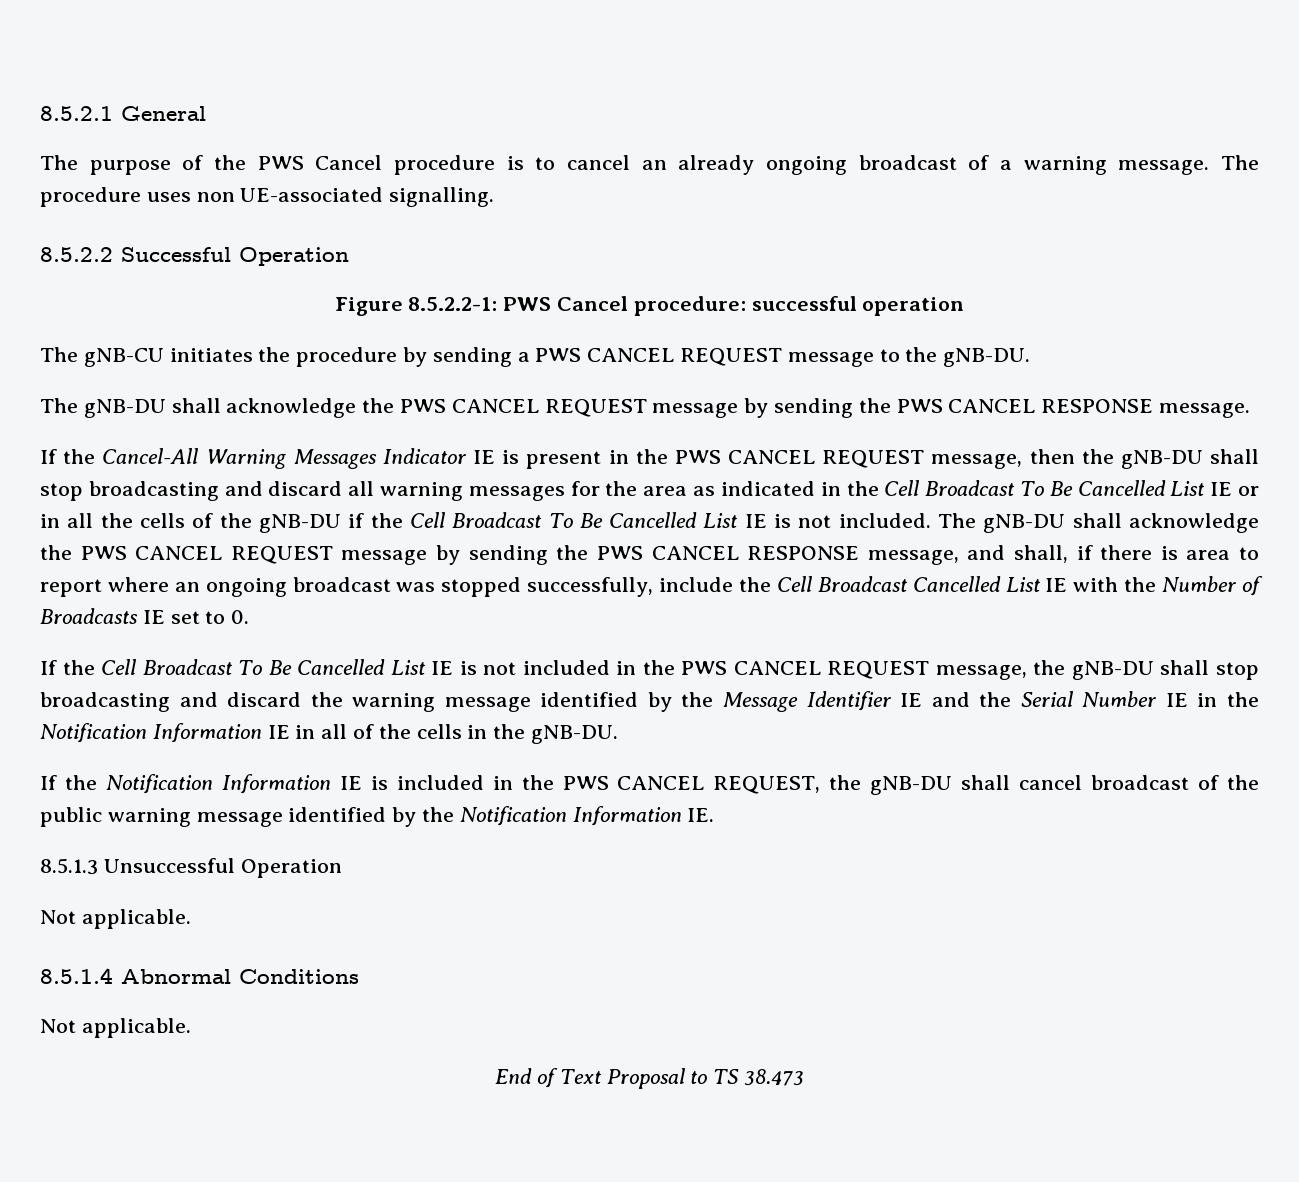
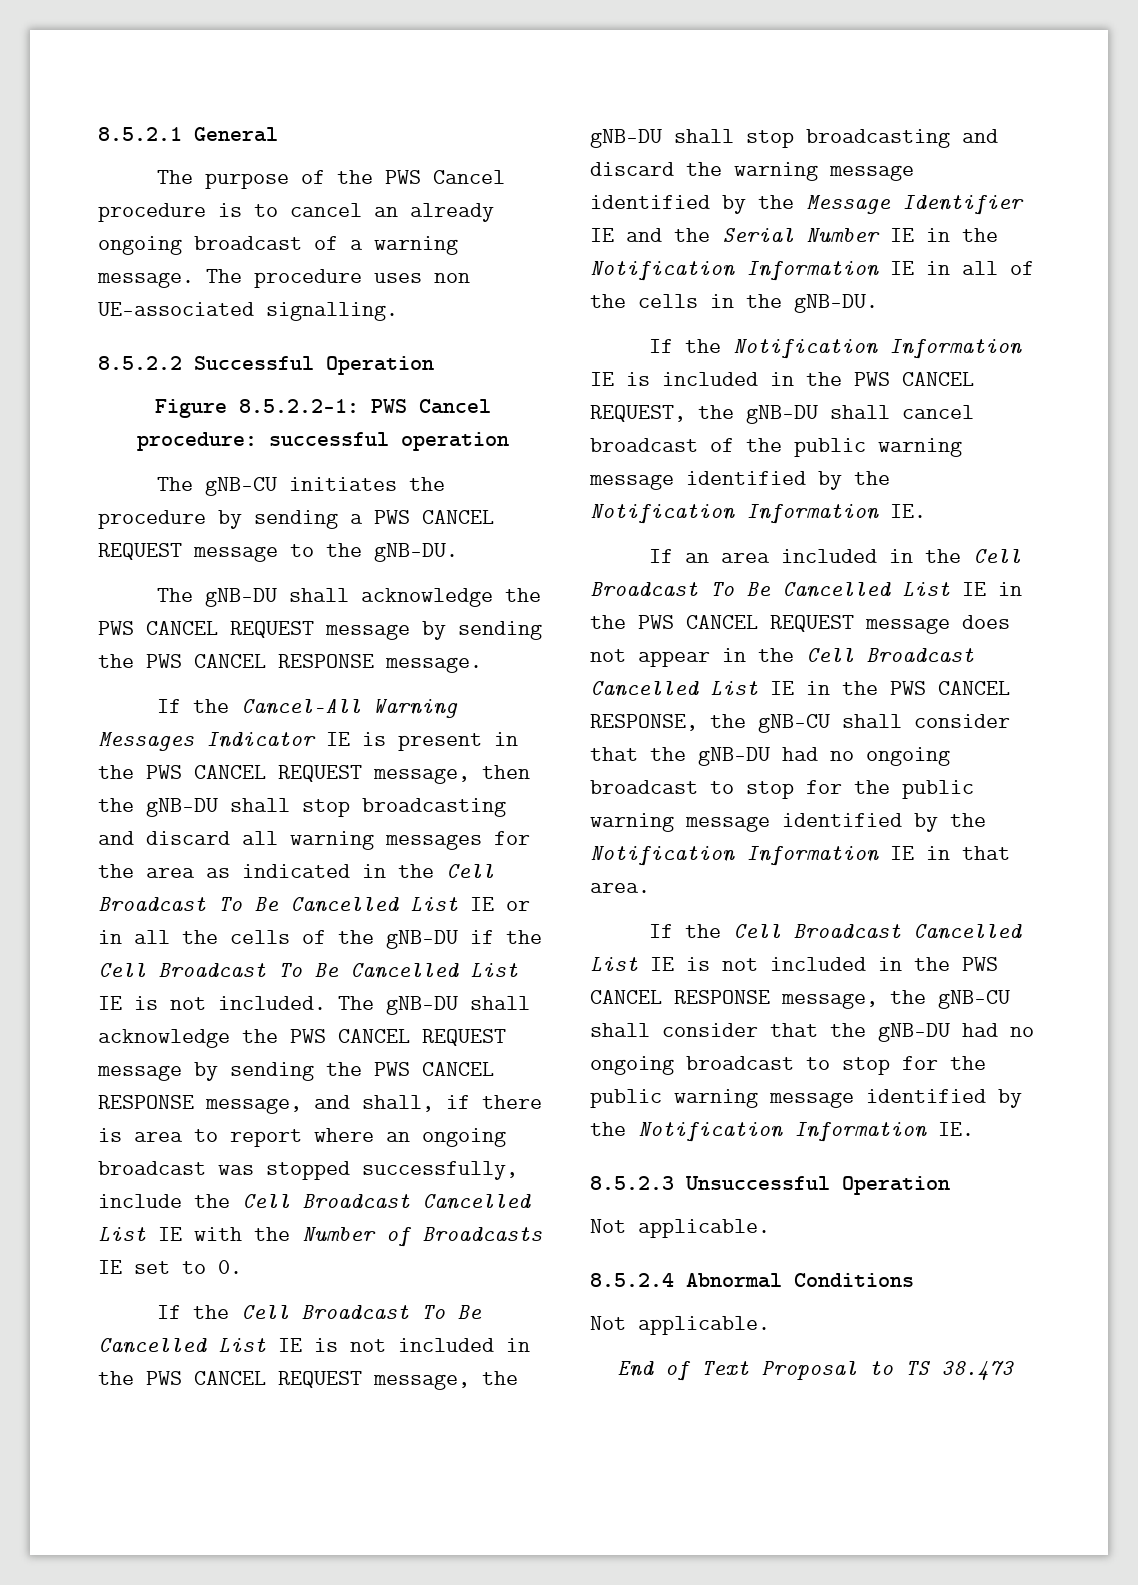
- 8.5.1.3 Unsuccessful Operation
+ If an area included in the Cell Broadcast To Be Cancelled List IE in the PWS CANCEL REQUEST message does not appear in the Cell Broadcast Cancelled List IE in the PWS CANCEL RESPONSE, the gNB-CU shall consider that the gNB-DU had no ongoing broadcast to stop for the public warning message identified by the Notification Information IE in that area.
+ If the Cell Broadcast Cancelled List IE is not included in the PWS CANCEL RESPONSE message, the gNB-CU shall consider that the gNB-DU had no ongoing broadcast to stop for the public warning message identified by the Notification Information IE.
+ 8.5.2.3 Unsuccessful Operation
- 8.5.1.4 Abnormal Conditions
+ 8.5.2.4 Abnormal Conditions

